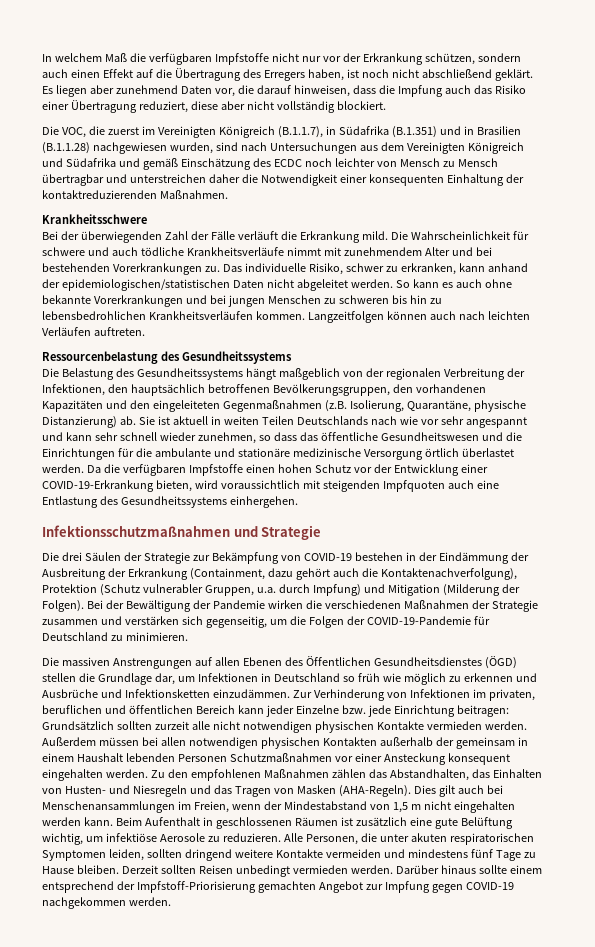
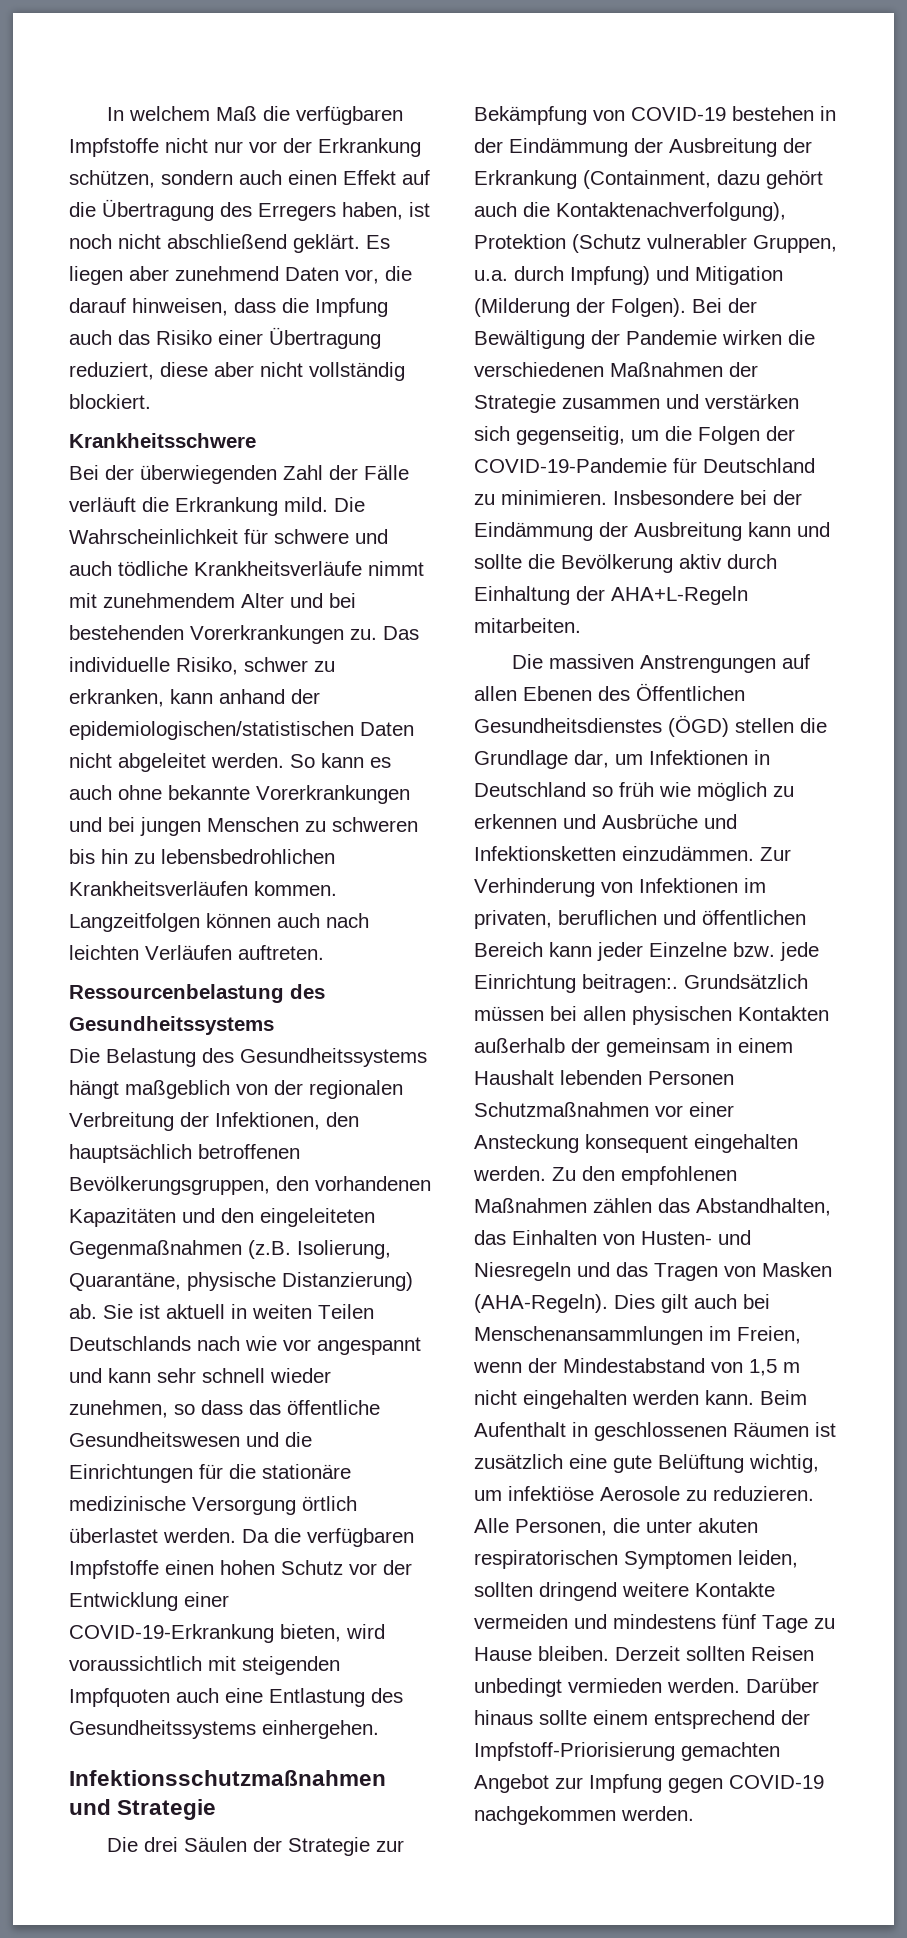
- Die VOC, die zuerst im Vereinigten Königreich (B.1.1.7), in Südafrika (B.1.351) und in Brasilien (B.1.1.28) nachgewiesen wurden, sind nach Untersuchungen aus dem Vereinigten Königreich und Südafrika und gemäß Einschätzung des ECDC noch leichter von Mensch zu Mensch übertragbar und unterstreichen daher die Notwendigkeit einer konsequenten Einhaltung der kontaktreduzierenden Maßnahmen.
- Sie ist aktuell in weiten Teilen Deutschlands nach wie vor sehr angespannt und kann sehr schnell wieder zunehmen, so dass das öffentliche Gesundheitswesen und die Einrichtungen für die ambulante und stationäre medizinische Versorgung örtlich überlastet werden.
+ Sie ist aktuell in weiten Teilen Deutschlands nach wie vor angespannt und kann sehr schnell wieder zunehmen, so dass das öffentliche Gesundheitswesen und die Einrichtungen für die stationäre medizinische Versorgung örtlich überlastet werden.
+ Insbesondere bei der Eindämmung der Ausbreitung kann und sollte die Bevölkerung aktiv durch Einhaltung der AHA+L-Regeln mitarbeiten.
- Zur Verhinderung von Infektionen im privaten, beruflichen und öffentlichen Bereich kann jeder Einzelne bzw. jede Einrichtung beitragen: Grundsätzlich sollten zurzeit alle nicht notwendigen physischen Kontakte vermieden werden. Außerdem müssen bei allen notwendigen physischen Kontakten außerhalb der gemeinsam in einem Haushalt lebenden Personen Schutzmaßnahmen vor einer Ansteckung konsequent eingehalten werden.
+ Zur Verhinderung von Infektionen im privaten, beruflichen und öffentlichen Bereich kann jeder Einzelne bzw. jede Einrichtung beitragen:. Grundsätzlich müssen bei allen physischen Kontakten außerhalb der gemeinsam in einem Haushalt lebenden Personen Schutzmaßnahmen vor einer Ansteckung konsequent eingehalten werden.

